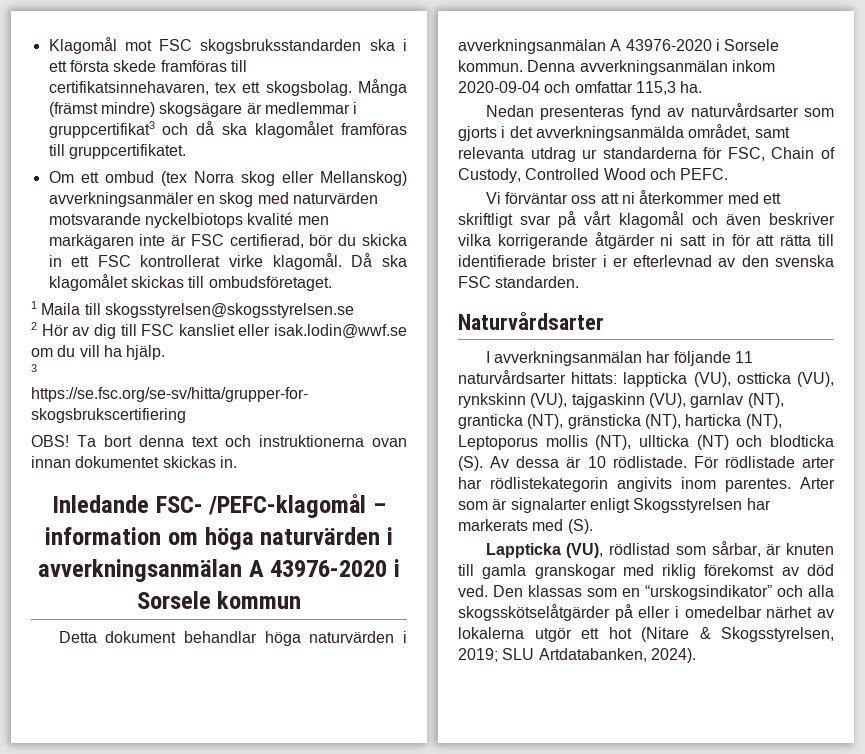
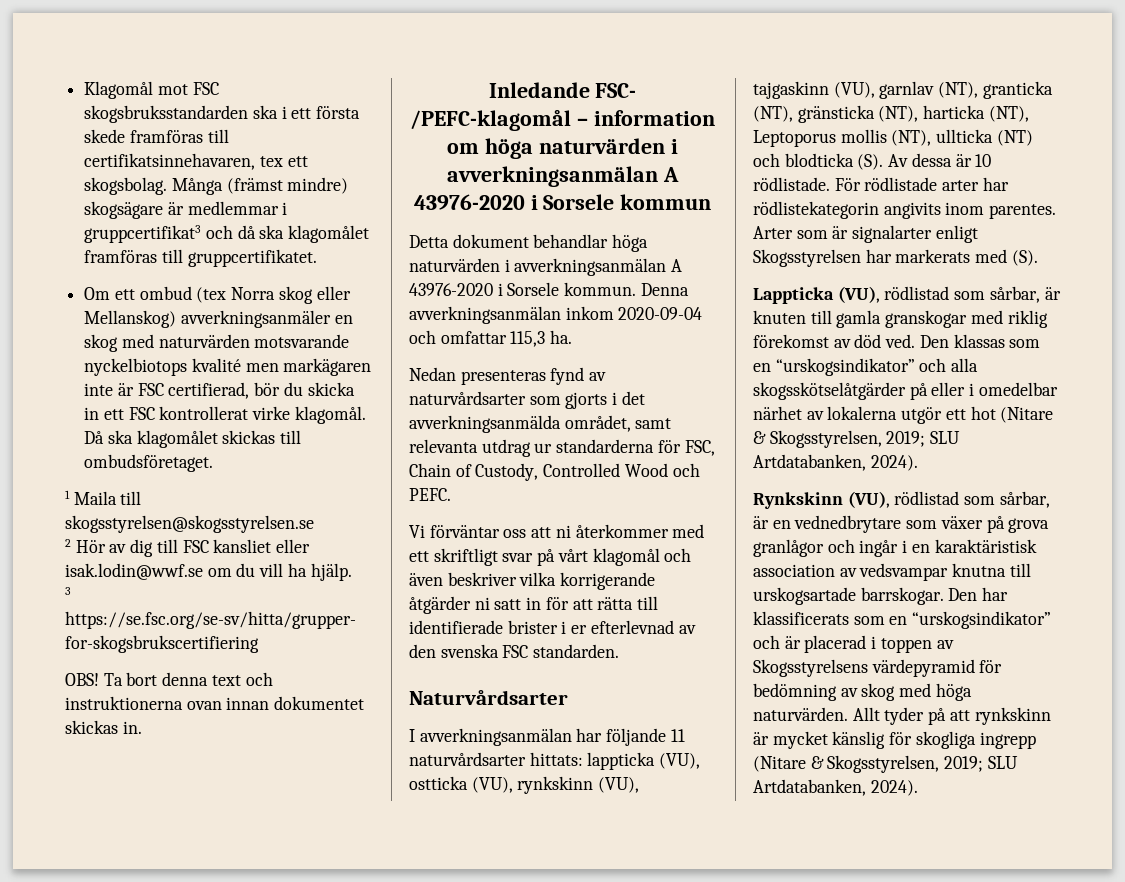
+ Rynkskinn (VU), rödlistad som sårbar, är en vednedbrytare som växer på grova granlågor och ingår i en karaktäristisk association av vedsvampar knutna till urskogsartade barrskogar. Den har klassificerats som en “urskogsindikator” och är placerad i toppen av Skogsstyrelsens värdepyramid för bedömning av skog med höga naturvärden. Allt tyder på att rynkskinn är mycket känslig för skogliga ingrepp (Nitare & Skogsstyrelsen, 2019; SLU Artdatabanken, 2024).

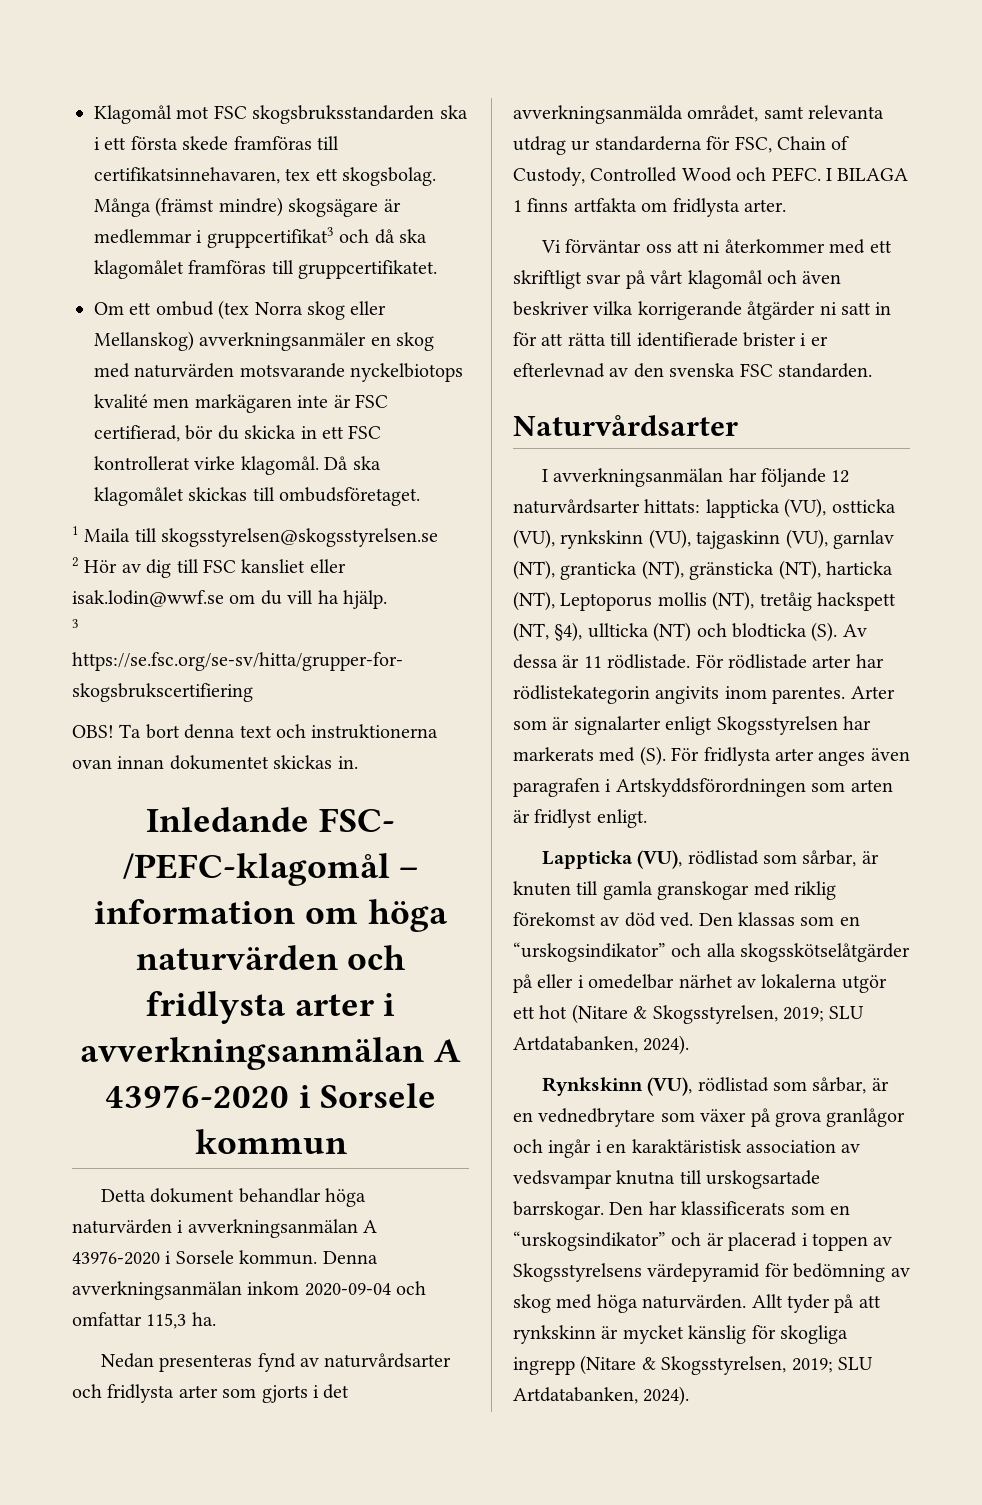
- Inledande FSC- /PEFC-klagomål – information om höga naturvärden i avverkningsanmälan A 43976-2020 i Sorsele kommun
+ Inledande FSC- /PEFC-klagomål – information om höga naturvärden och fridlysta arter i avverkningsanmälan A 43976-2020 i Sorsele kommun
- Nedan presenteras fynd av naturvårdsarter som gjorts i det avverkningsanmälda området, samt relevanta utdrag ur standarderna för FSC, Chain of Custody, Controlled Wood och PEFC.
+ Nedan presenteras fynd av naturvårdsarter och fridlysta arter som gjorts i det avverkningsanmälda området, samt relevanta utdrag ur standarderna för FSC, Chain of Custody, Controlled Wood och PEFC. I BILAGA 1 finns artfakta om fridlysta arter.
- I avverkningsanmälan har följande 11 naturvårdsarter hittats: lappticka (VU), ostticka (VU), rynkskinn (VU), tajgaskinn (VU), garnlav (NT), granticka (NT), gränsticka (NT), harticka (NT), Leptoporus mollis (NT), ullticka (NT) och blodticka (S). Av dessa är 10 rödlistade.
+ I avverkningsanmälan har följande 12 naturvårdsarter hittats: lappticka (VU), ostticka (VU), rynkskinn (VU), tajgaskinn (VU), garnlav (NT), granticka (NT), gränsticka (NT), harticka (NT), Leptoporus mollis (NT), tretåig hackspett (NT, §4), ullticka (NT) och blodticka (S). Av dessa är 11 rödlistade.
- Arter som är signalarter enligt Skogsstyrelsen har markerats med (S).
+ Arter som är signalarter enligt Skogsstyrelsen har markerats med (S). För fridlysta arter anges även paragrafen i Artskyddsförordningen som arten är fridlyst enligt.

